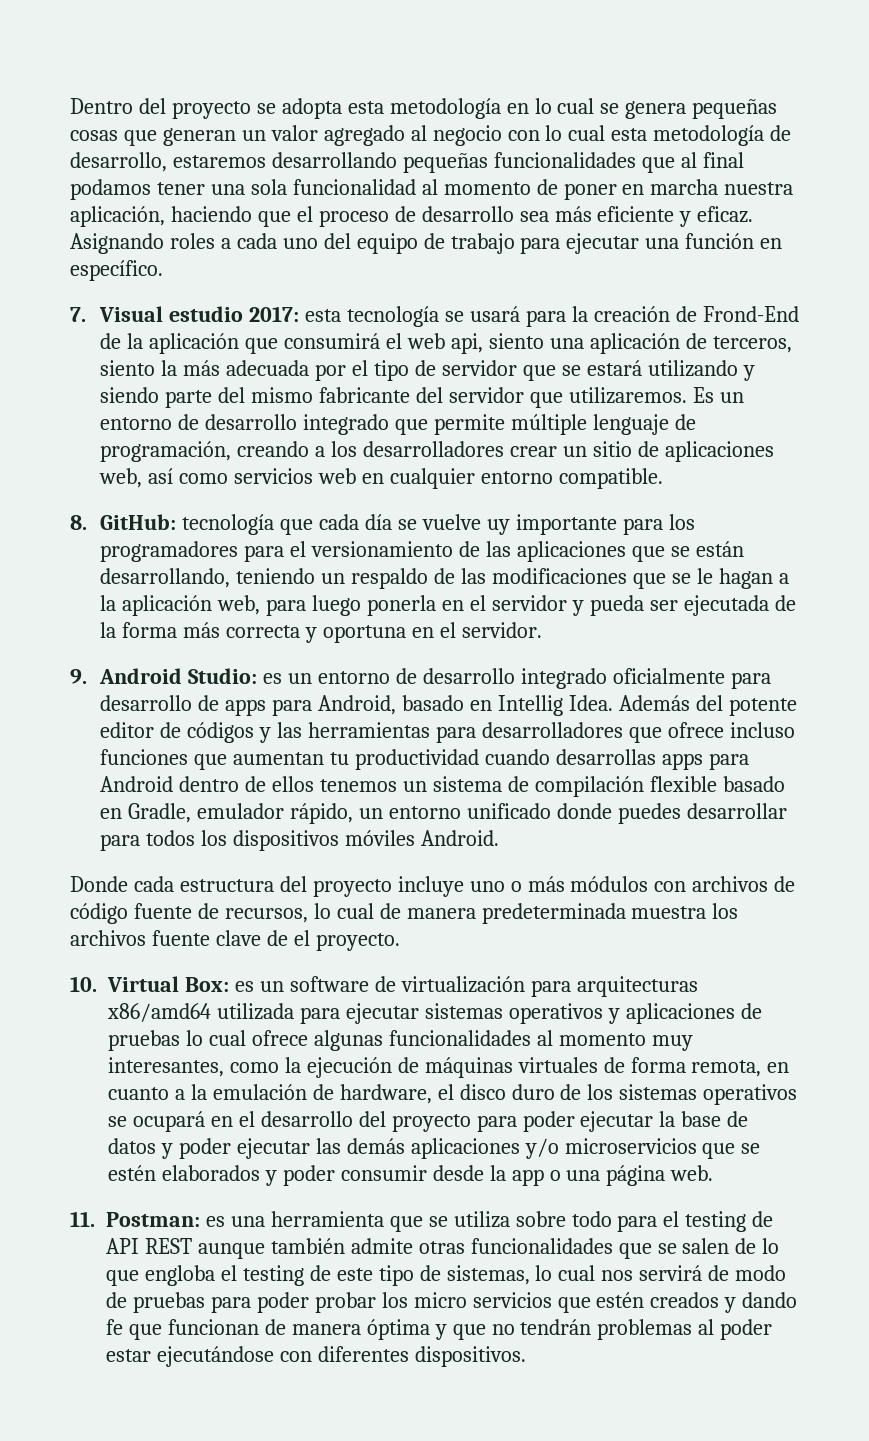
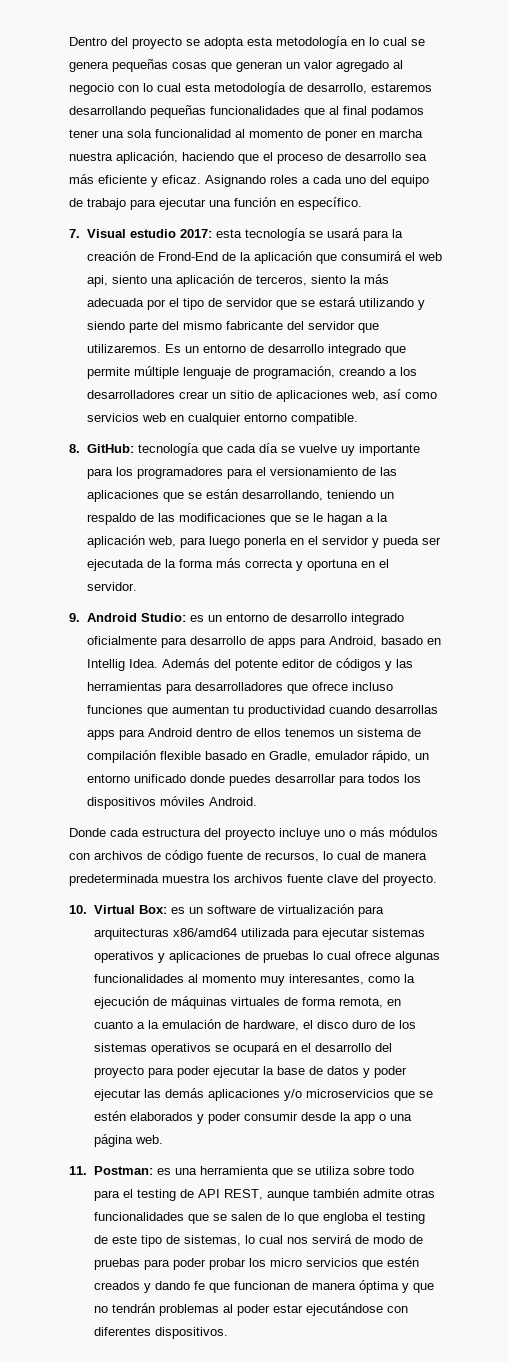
- Donde cada estructura del proyecto incluye uno o más módulos con archivos de código fuente de recursos, lo cual de manera predeterminada muestra los archivos fuente clave de el proyecto.
+ Donde cada estructura del proyecto incluye uno o más módulos con archivos de código fuente de recursos, lo cual de manera predeterminada muestra los archivos fuente clave del proyecto.
- es una herramienta que se utiliza sobre todo para el testing de API REST aunque también admite otras funcionalidades que se salen de lo que engloba el testing de este tipo de sistemas, lo cual nos servirá de modo de pruebas para poder probar los micro servicios que estén creados y dando fe que funcionan de manera óptima y que no tendrán problemas al poder estar ejecutándose con diferentes dispositivos.
+ es una herramienta que se utiliza sobre todo para el testing de API REST, aunque también admite otras funcionalidades que se salen de lo que engloba el testing de este tipo de sistemas, lo cual nos servirá de modo de pruebas para poder probar los micro servicios que estén creados y dando fe que funcionan de manera óptima y que no tendrán problemas al poder estar ejecutándose con diferentes dispositivos.

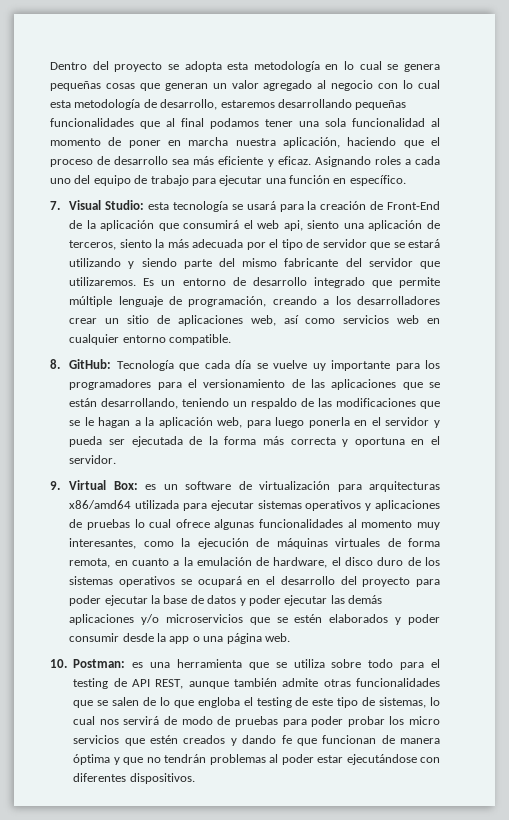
- 7. Visual estudio 2017: esta tecnología se usará para la creación de Frond-End de la aplicación que consumirá el web api, siento una aplicación de terceros, siento la más adecuada por el tipo de servidor que se estará utilizando y siendo parte del mismo fabricante del servidor que utilizaremos.
+ 7. Visual Studio: esta tecnología se usará para la creación de Front-End de la aplicación que consumirá el web api, siento una aplicación de terceros, siento la más adecuada por el tipo de servidor que se estará utilizando y siendo parte del mismo fabricante del servidor que utilizaremos.
- 8. GitHub: tecnología que cada día se vuelve uy importante para los programadores para el versionamiento de las aplicaciones que se están desarrollando, teniendo un respaldo de las modificaciones que se le hagan a la aplicación web, para luego ponerla en el servidor y pueda ser ejecutada de la forma más correcta y oportuna en el servidor.
+ 8. GitHub: Tecnología que cada día se vuelve uy importante para los programadores para el versionamiento de las aplicaciones que se están desarrollando, teniendo un respaldo de las modificaciones que se le hagan a la aplicación web, para luego ponerla en el servidor y pueda ser ejecutada de la forma más correcta y oportuna en el servidor.
- 9. Android Studio: es un entorno de desarrollo integrado oficialmente para desarrollo de apps para Android, basado en Intellig Idea. Además del potente editor de códigos y las herramientas para desarrolladores que ofrece incluso funciones que aumentan tu productividad cuando desarrollas apps para Android dentro de ellos tenemos un sistema de compilación flexible basado en Gradle, emulador rápido, un entorno unificado donde puedes desarrollar para todos los dispositivos móviles Android.
- Donde cada estructura del proyecto incluye uno o más módulos con archivos de código fuente de recursos, lo cual de manera predeterminada muestra los archivos fuente clave del proyecto.
- 10. Virtual Box:
+ 9. Virtual Box:
- 11. Postman:
+ 10. Postman:

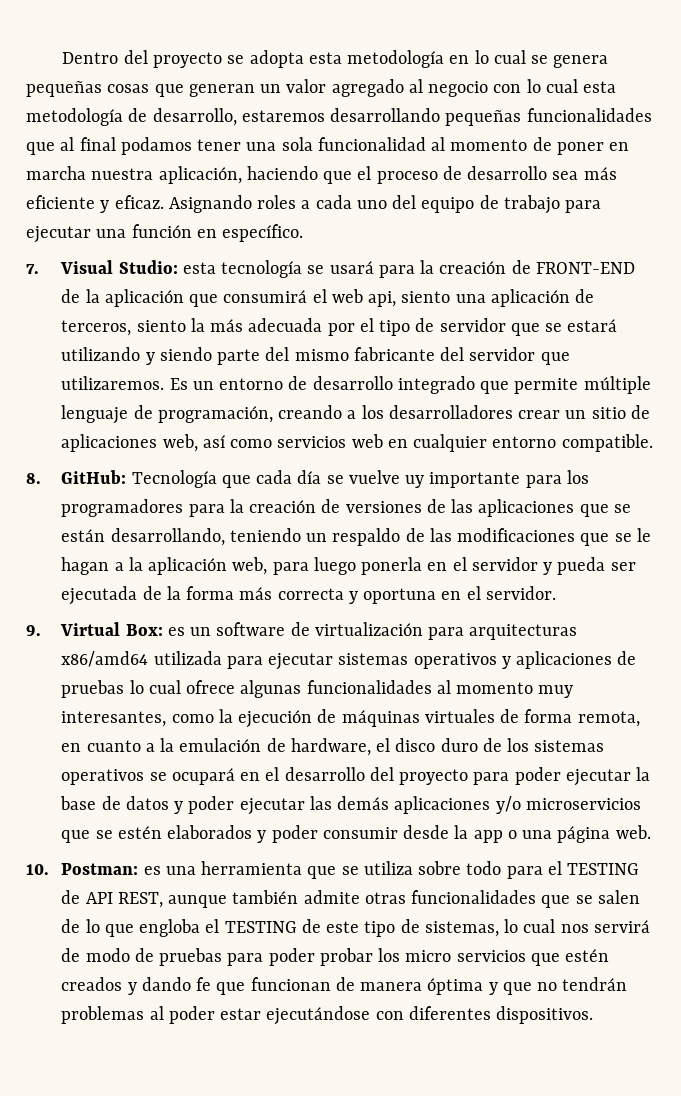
- 7. Visual Studio: esta tecnología se usará para la creación de Front-End de la aplicación que consumirá el web api, siento una aplicación de terceros, siento la más adecuada por el tipo de servidor que se estará utilizando y siendo parte del mismo fabricante del servidor que utilizaremos.
+ 7. Visual Studio: esta tecnología se usará para la creación de FRONT-END de la aplicación que consumirá el web api, siento una aplicación de terceros, siento la más adecuada por el tipo de servidor que se estará utilizando y siendo parte del mismo fabricante del servidor que utilizaremos.
- 8. GitHub: Tecnología que cada día se vuelve uy importante para los programadores para el versionamiento de las aplicaciones que se están desarrollando, teniendo un respaldo de las modificaciones que se le hagan a la aplicación web, para luego ponerla en el servidor y pueda ser ejecutada de la forma más correcta y oportuna en el servidor.
+ 8. GitHub: Tecnología que cada día se vuelve uy importante para los programadores para la creación de versiones de las aplicaciones que se están desarrollando, teniendo un respaldo de las modificaciones que se le hagan a la aplicación web, para luego ponerla en el servidor y pueda ser ejecutada de la forma más correcta y oportuna en el servidor.
- es una herramienta que se utiliza sobre todo para el testing de API REST, aunque también admite otras funcionalidades que se salen de lo que engloba el testing de este tipo de sistemas, lo cual nos servirá de modo de pruebas para poder probar los micro servicios que estén creados y dando fe que funcionan de manera óptima y que no tendrán problemas al poder estar ejecutándose con diferentes dispositivos.
+ es una herramienta que se utiliza sobre todo para el TESTING de API REST, aunque también admite otras funcionalidades que se salen de lo que engloba el TESTING de este tipo de sistemas, lo cual nos servirá de modo de pruebas para poder probar los micro servicios que estén creados y dando fe que funcionan de manera óptima y que no tendrán problemas al poder estar ejecutándose con diferentes dispositivos.

